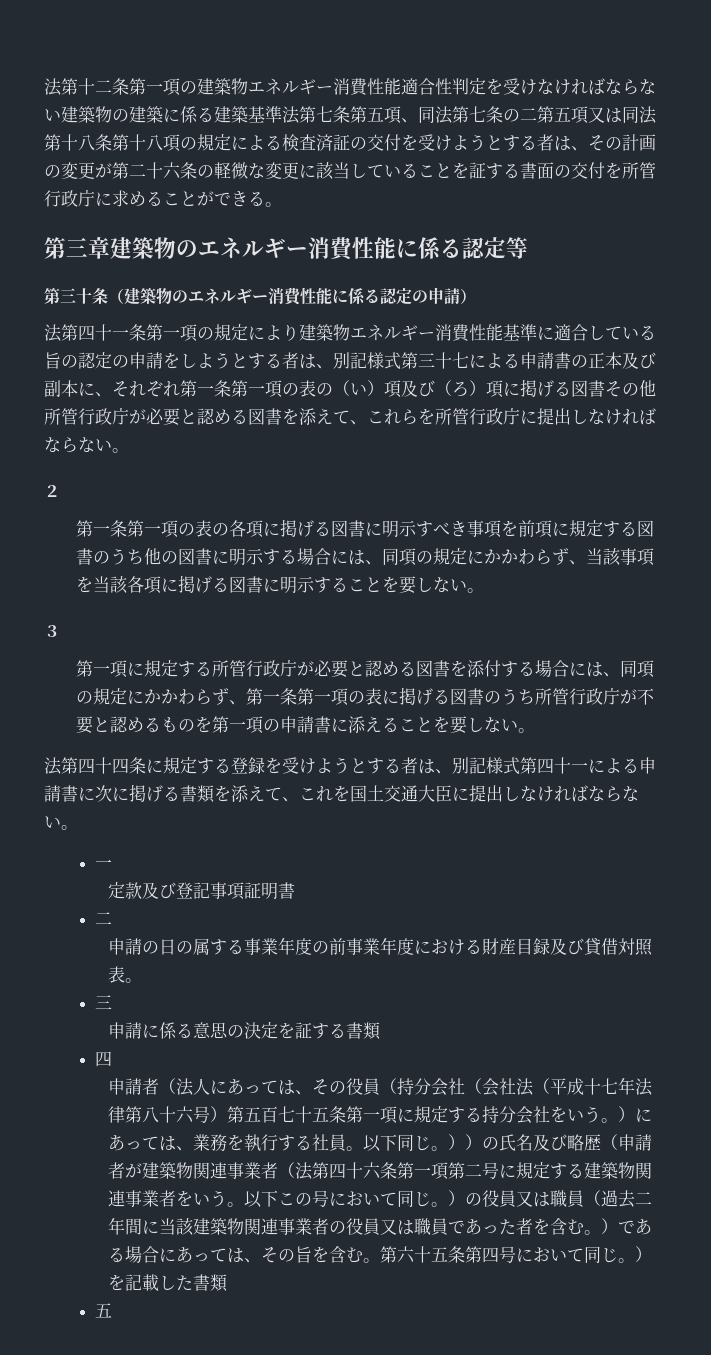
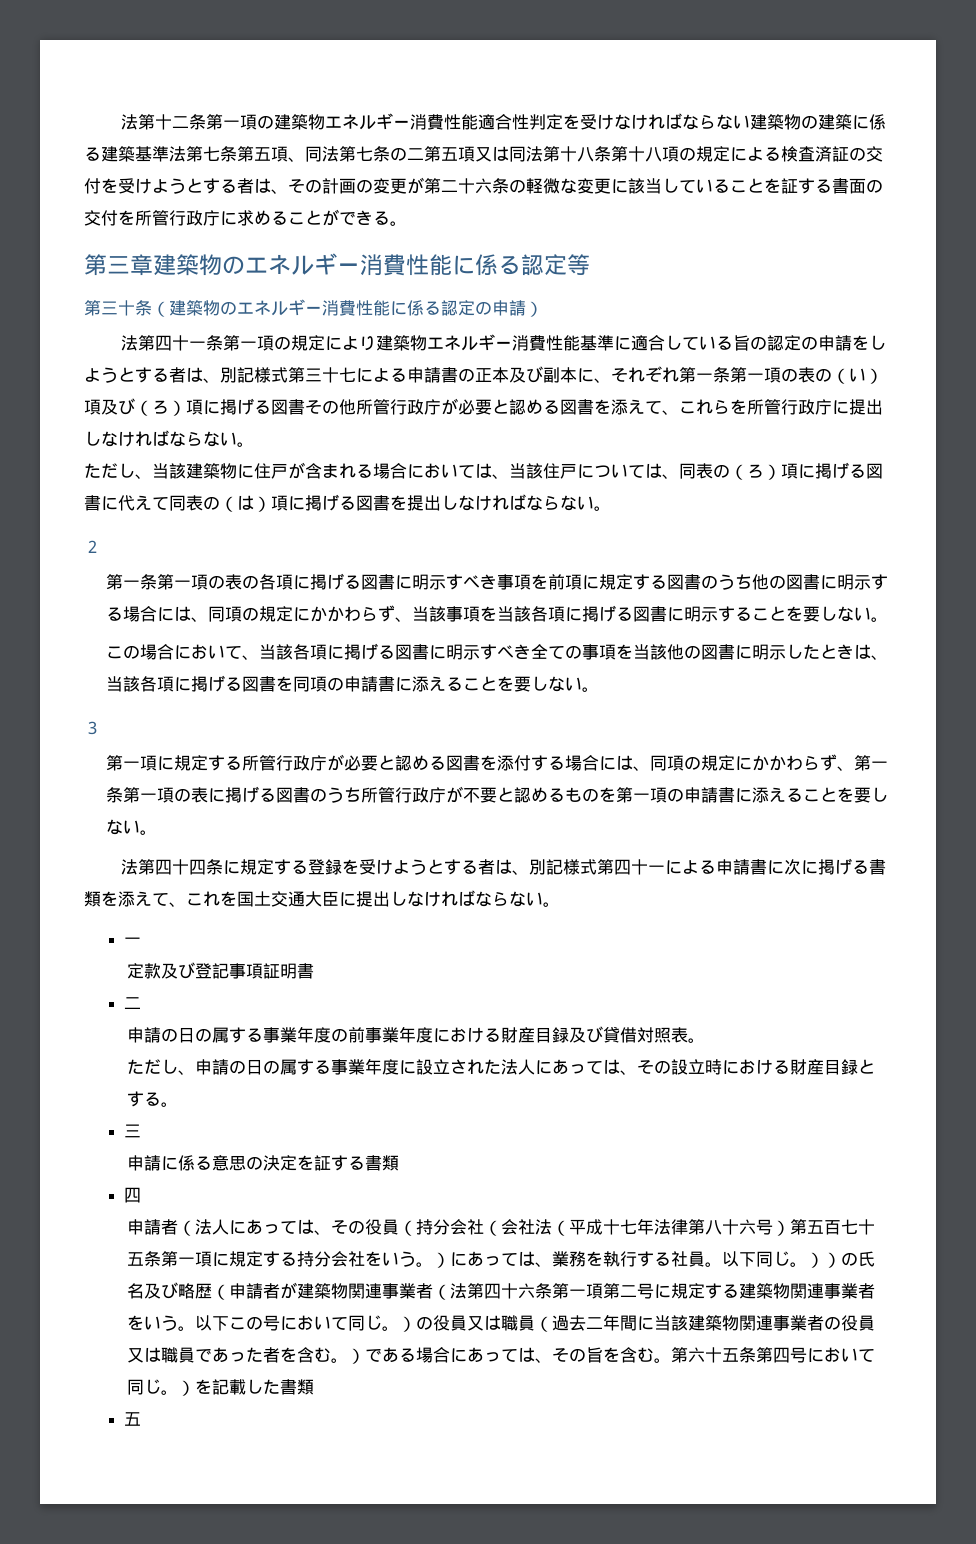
+ ただし、当該建築物に住戸が含まれる場合においては、当該住戸については、同表の（ろ）項に掲げる図書に代えて同表の（は）項に掲げる図書を提出しなければならない。
+ この場合において、当該各項に掲げる図書に明示すべき全ての事項を当該他の図書に明示したときは、当該各項に掲げる図書を同項の申請書に添えることを要しない。
+ ただし、申請の日の属する事業年度に設立された法人にあっては、その設立時における財産目録とする。

